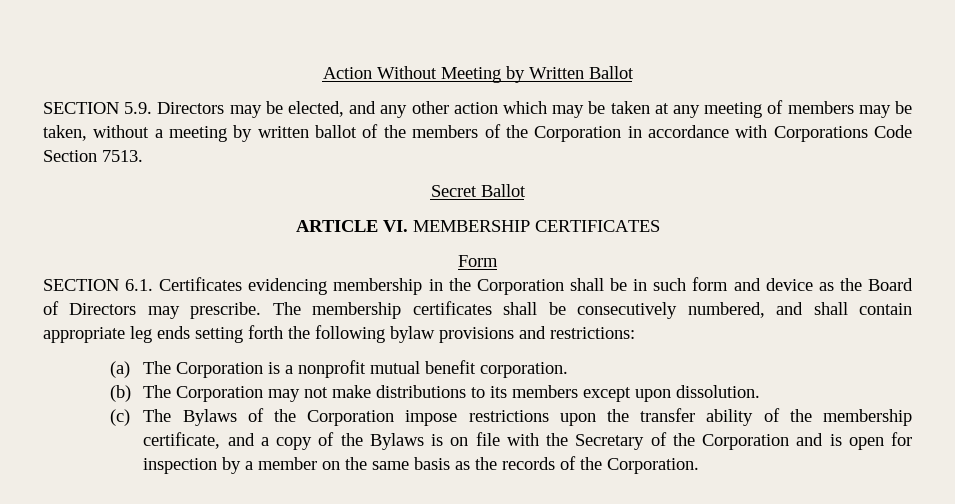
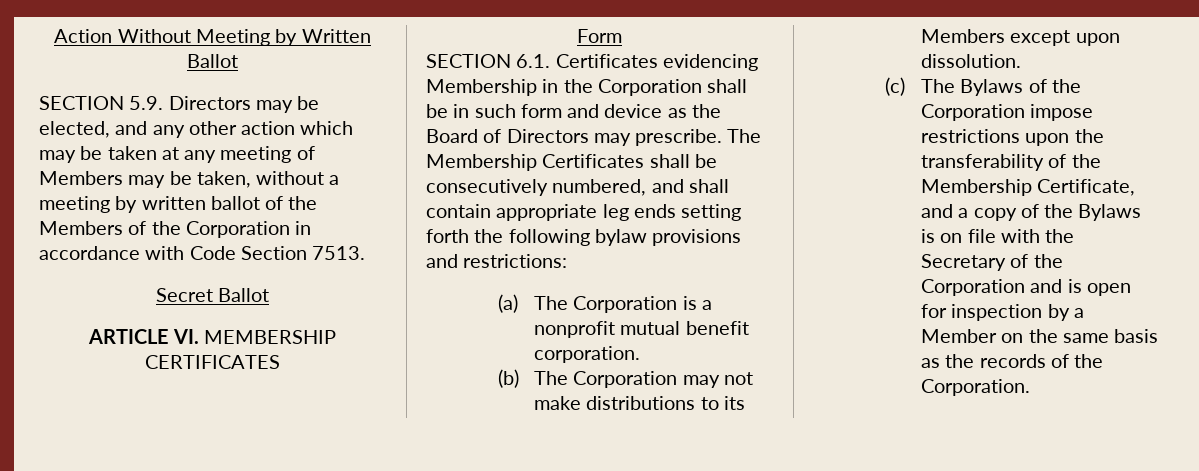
- SECTION 5.9. Directors may be elected, and any other action which may be taken at any meeting of members may be taken, without a meeting by written ballot of the members of the Corporation in accordance with Corporations Code Section 7513.
+ SECTION 5.9. Directors may be elected, and any other action which may be taken at any meeting of Members may be taken, without a meeting by written ballot of the Members of the Corporation in accordance with Code Section 7513.
- SECTION 6.1. Certificates evidencing membership in the Corporation shall be in such form and device as the Board of Directors may prescribe.
+ SECTION 6.1. Certificates evidencing Membership in the Corporation shall be in such form and device as the Board of Directors may prescribe.
- The membership certificates shall be consecutively numbered, and shall contain appropriate leg ends setting forth the following bylaw provisions and restrictions:
+ The Membership Certificates shall be consecutively numbered, and shall contain appropriate leg ends setting forth the following bylaw provisions and restrictions:
- (b) The Corporation may not make distributions to its members except upon dissolution.
+ (b) The Corporation may not make distributions to its Members except upon dissolution.
- (c) The Bylaws of the Corporation impose restrictions upon the transfer ability of the membership certificate, and a copy of the Bylaws is on file with the Secretary of the Corporation and is open for inspection by a member on the same basis as the records of the Corporation.
+ (c) The Bylaws of the Corporation impose restrictions upon the transferability of the Membership Certificate, and a copy of the Bylaws is on file with the Secretary of the Corporation and is open for inspection by a Member on the same basis as the records of the Corporation.

